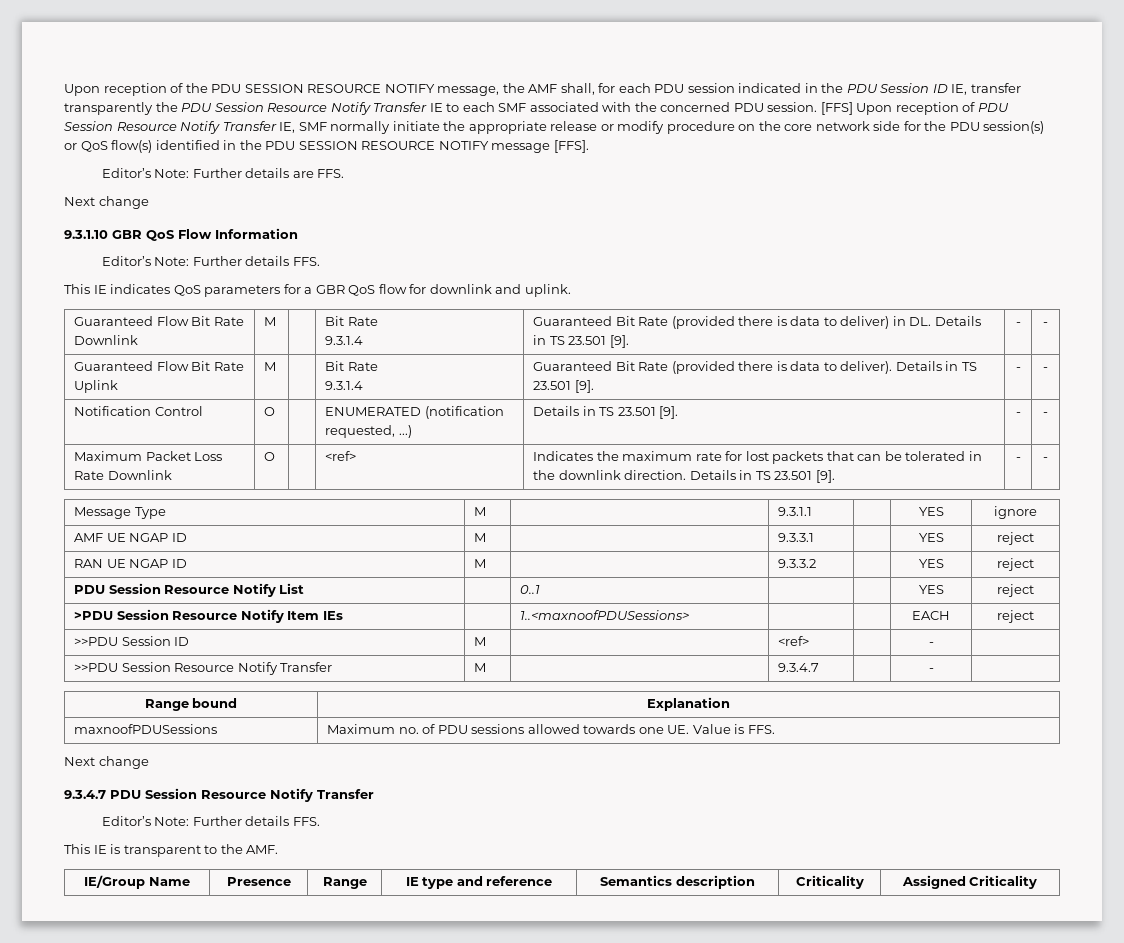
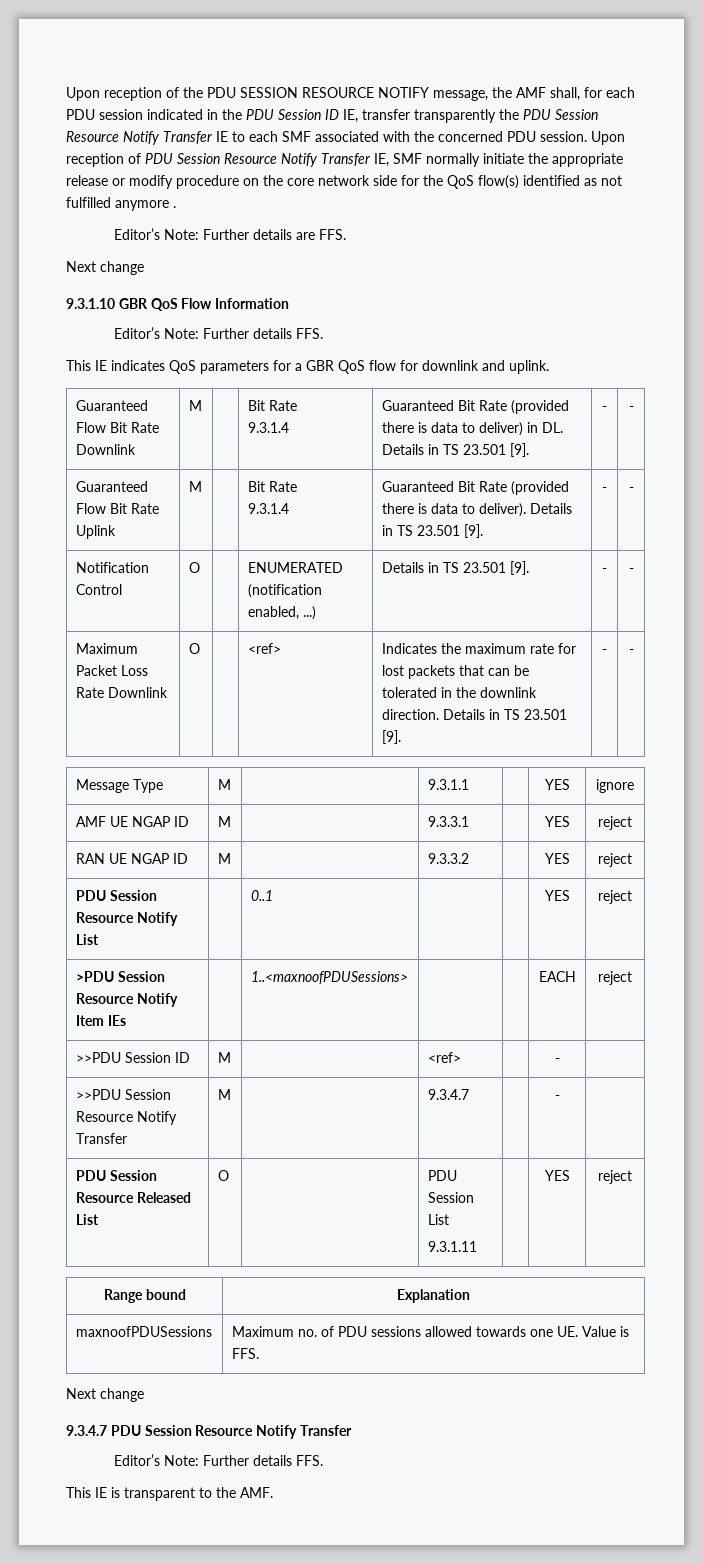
- [FFS] Upon reception of PDU Session Resource Notify Transfer IE, SMF normally initiate the appropriate release or modify procedure on the core network side for the PDU session(s) or QoS flow(s) identified in the PDU SESSION RESOURCE NOTIFY message [FFS].
+ Upon reception of PDU Session Resource Notify Transfer IE, SMF normally initiate the appropriate release or modify procedure on the core network side for the QoS flow(s) identified as not fulfilled anymore .
- Notification Control | O | | ENUMERATED (notification requested, ...) | Details in TS 23.501 [9]. | - | -
+ Notification Control | O | | ENUMERATED (notification enabled, ...) | Details in TS 23.501 [9]. | - | -
+ PDU Session Resource Released List | O | | PDU Session List
+ 9.3.1.11 | | YES | reject
- IE/Group Name | Presence | Range | IE type and reference | Semantics description | Criticality | Assigned Criticality

